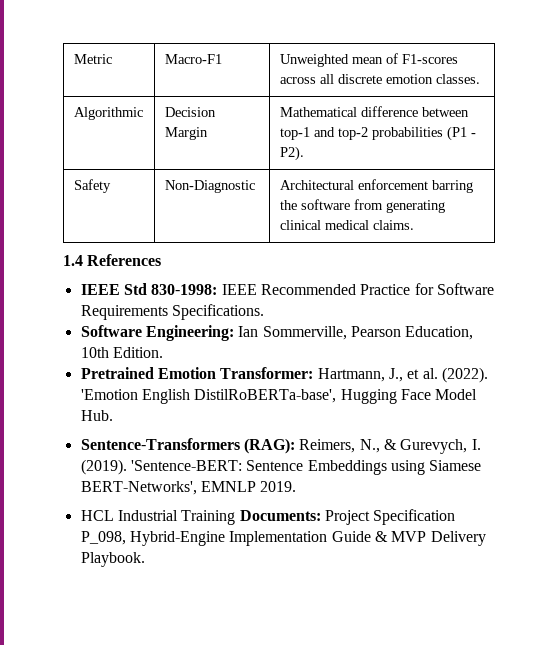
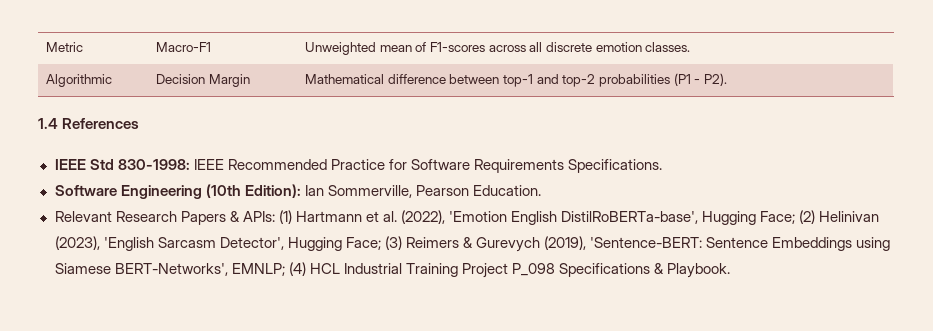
- Safety | Non-Diagnostic | Architectural enforcement barring the software from generating clinical medical claims.
- Software Engineering: Ian Sommerville, Pearson Education, 10th Edition.
- Pretrained Emotion Transformer: Hartmann, J., et al. (2022). 'Emotion English DistilRoBERTa-base', Hugging Face Model Hub.
- Sentence-Transformers (RAG): Reimers, N., & Gurevych, I. (2019). 'Sentence-BERT: Sentence Embeddings using Siamese BERT-Networks', EMNLP 2019.
- HCL Industrial Training Documents: Project Specification P_098, Hybrid-Engine Implementation Guide & MVP Delivery Playbook.
+ Software Engineering (10th Edition): Ian Sommerville, Pearson Education.
+ Relevant Research Papers & APIs: (1) Hartmann et al. (2022), 'Emotion English DistilRoBERTa-base', Hugging Face; (2) Helinivan (2023), 'English Sarcasm Detector', Hugging Face; (3) Reimers & Gurevych (2019), 'Sentence-BERT: Sentence Embeddings using Siamese BERT-Networks', EMNLP; (4) HCL Industrial Training Project P_098 Specifications & Playbook.

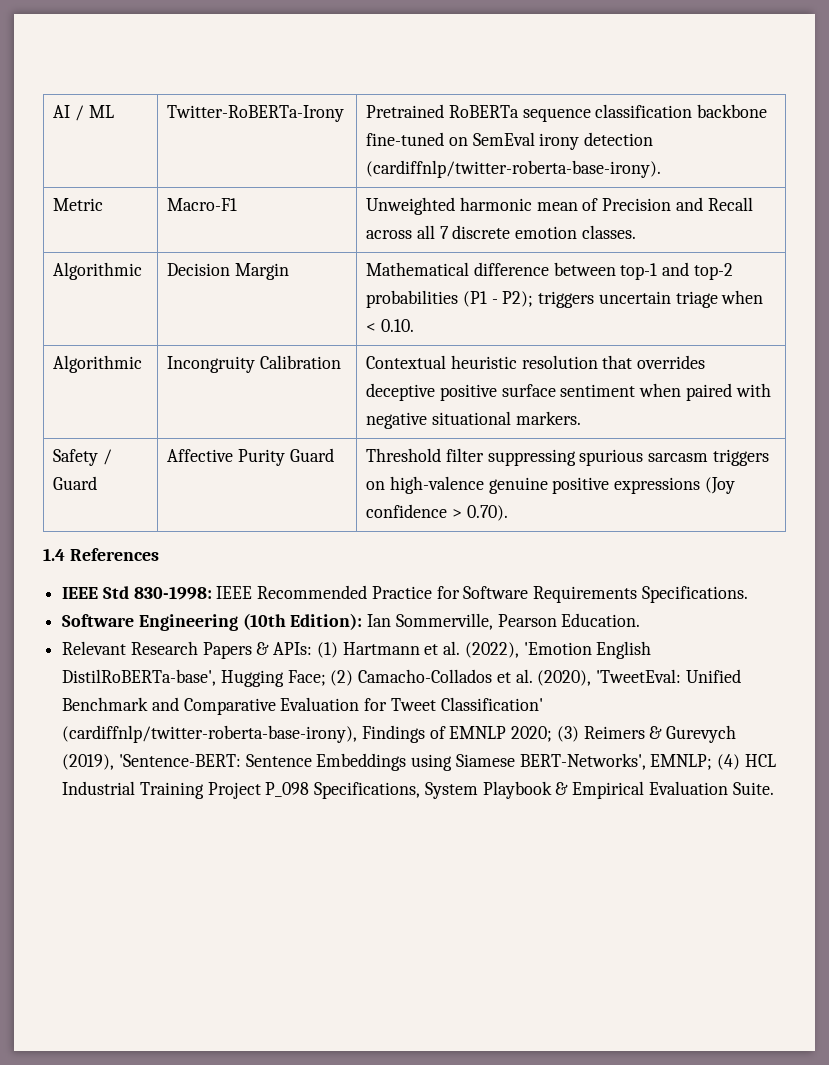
+ AI / ML | Twitter-RoBERTa-Irony | Pretrained RoBERTa sequence classification backbone fine-tuned on SemEval irony detection (cardiffnlp/twitter-roberta-base-irony).
- Metric | Macro-F1 | Unweighted mean of F1-scores across all discrete emotion classes.
+ Metric | Macro-F1 | Unweighted harmonic mean of Precision and Recall across all 7 discrete emotion classes.
- Algorithmic | Decision Margin | Mathematical difference between top-1 and top-2 probabilities (P1 - P2).
+ Algorithmic | Decision Margin | Mathematical difference between top-1 and top-2 probabilities (P1 - P2); triggers uncertain triage when < 0.10.
+ Algorithmic | Incongruity Calibration | Contextual heuristic resolution that overrides deceptive positive surface sentiment when paired with negative situational markers.
+ Safety / Guard | Affective Purity Guard | Threshold filter suppressing spurious sarcasm triggers on high-valence genuine positive expressions (Joy confidence > 0.70).
- Relevant Research Papers & APIs: (1) Hartmann et al. (2022), 'Emotion English DistilRoBERTa-base', Hugging Face; (2) Helinivan (2023), 'English Sarcasm Detector', Hugging Face; (3) Reimers & Gurevych (2019), 'Sentence-BERT: Sentence Embeddings using Siamese BERT-Networks', EMNLP; (4) HCL Industrial Training Project P_098 Specifications & Playbook.
+ Relevant Research Papers & APIs: (1) Hartmann et al. (2022), 'Emotion English DistilRoBERTa-base', Hugging Face; (2) Camacho-Collados et al. (2020), 'TweetEval: Unified Benchmark and Comparative Evaluation for Tweet Classification' (cardiffnlp/twitter-roberta-base-irony), Findings of EMNLP 2020; (3) Reimers & Gurevych (2019), 'Sentence-BERT: Sentence Embeddings using Siamese BERT-Networks', EMNLP; (4) HCL Industrial Training Project P_098 Specifications, System Playbook & Empirical Evaluation Suite.

